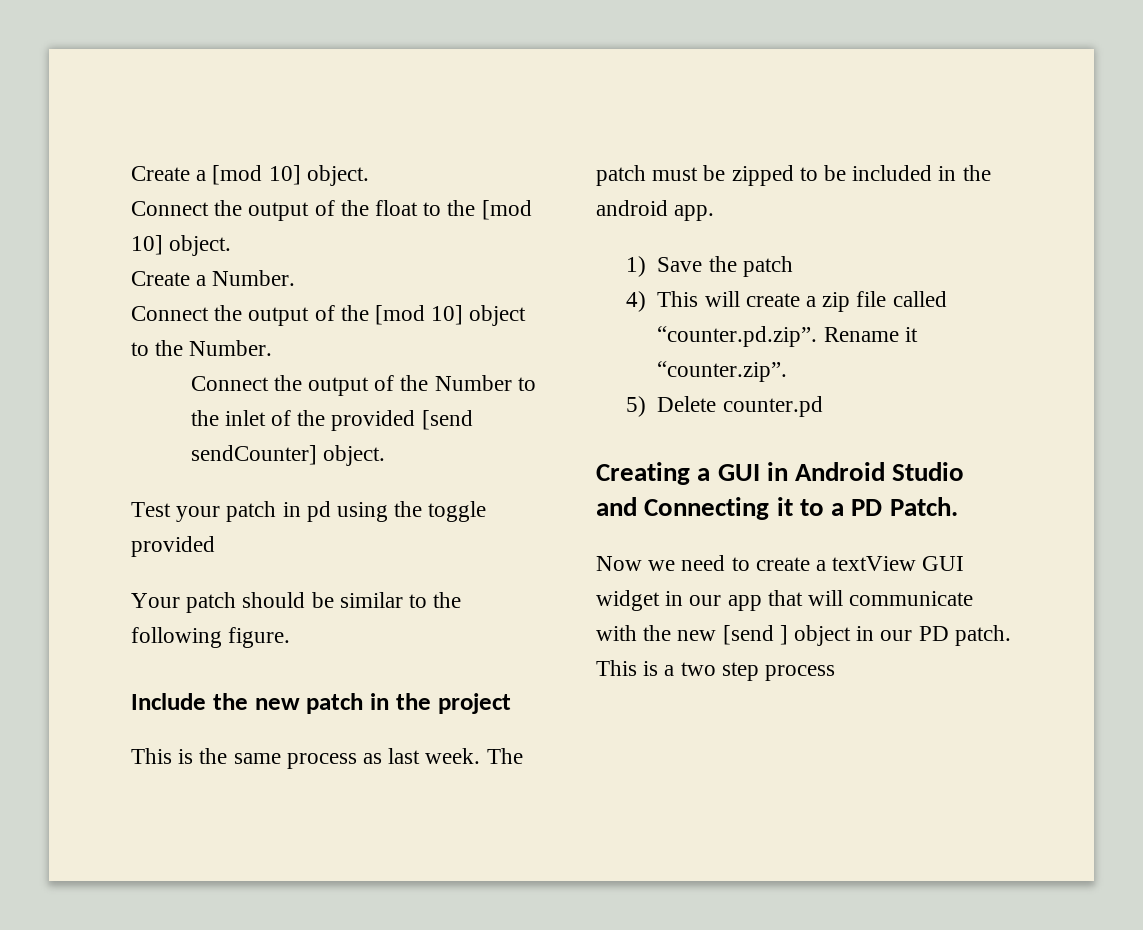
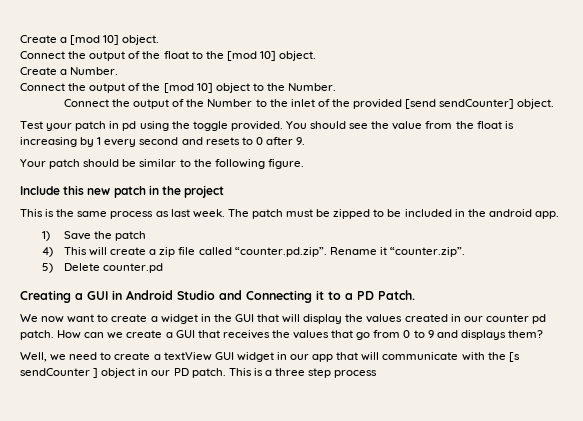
- Test your patch in pd using the toggle provided
+ Test your patch in pd using the toggle provided. You should see the value from the float is increasing by 1 every second and resets to 0 after 9.
- Include the new patch in the project
+ Include this new patch in the project
- Now we need to create a textView GUI widget in our app that will communicate with the new [send ] object in our PD patch.
+ We now want to create a widget in the GUI that will display the values created in our counter pd patch. How can we create a GUI that receives the values that go from 0 to 9 and displays them?
+ Well, we need to create a textView GUI widget in our app that will communicate with the [s sendCounter ] object in our PD patch.
- This is a two step process
+ This is a three step process

